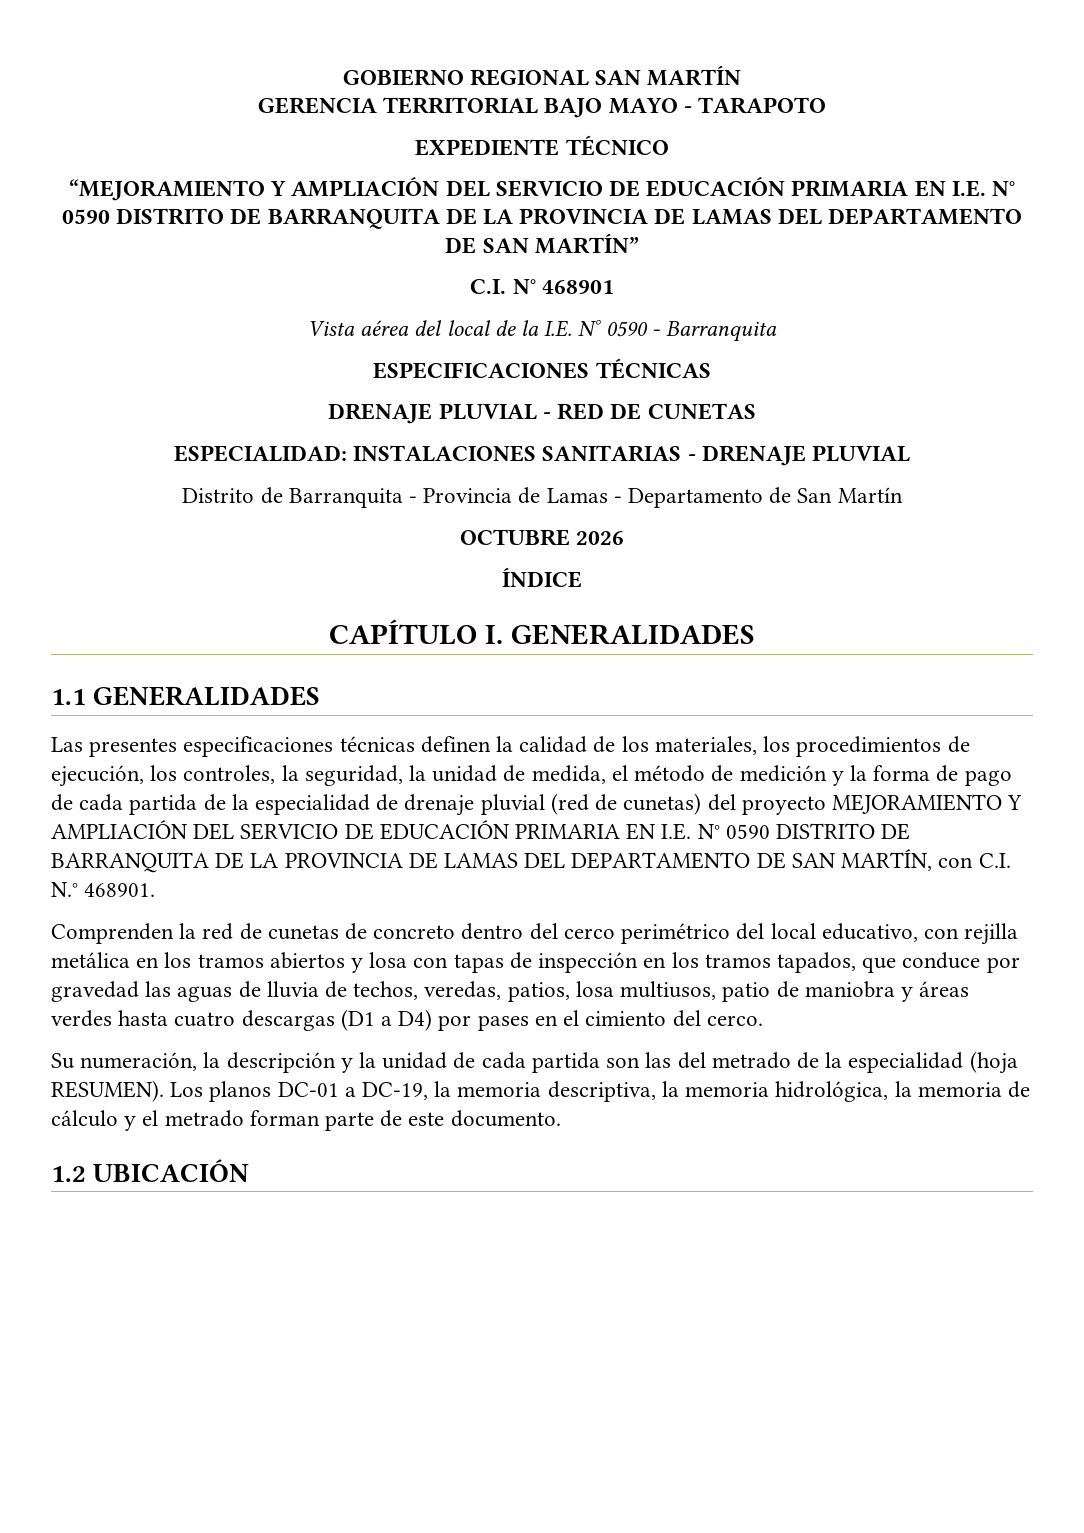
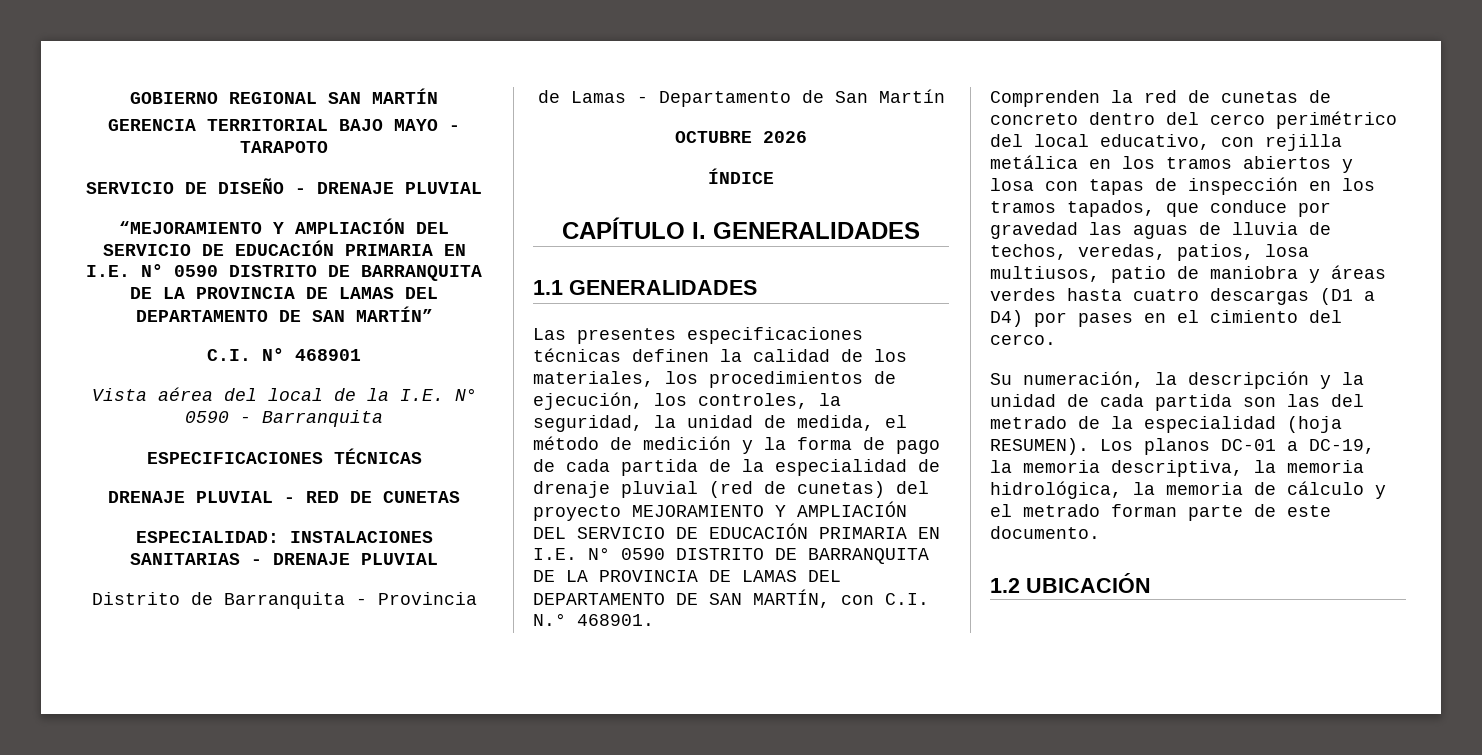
- EXPEDIENTE TÉCNICO
+ SERVICIO DE DISEÑO - DRENAJE PLUVIAL

